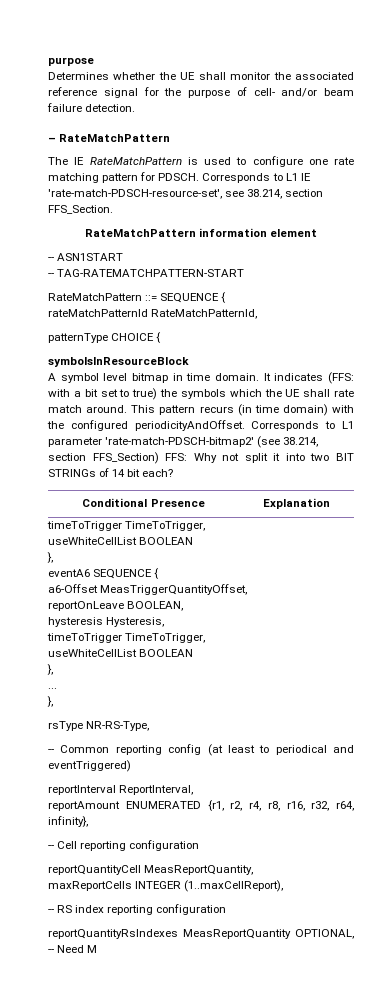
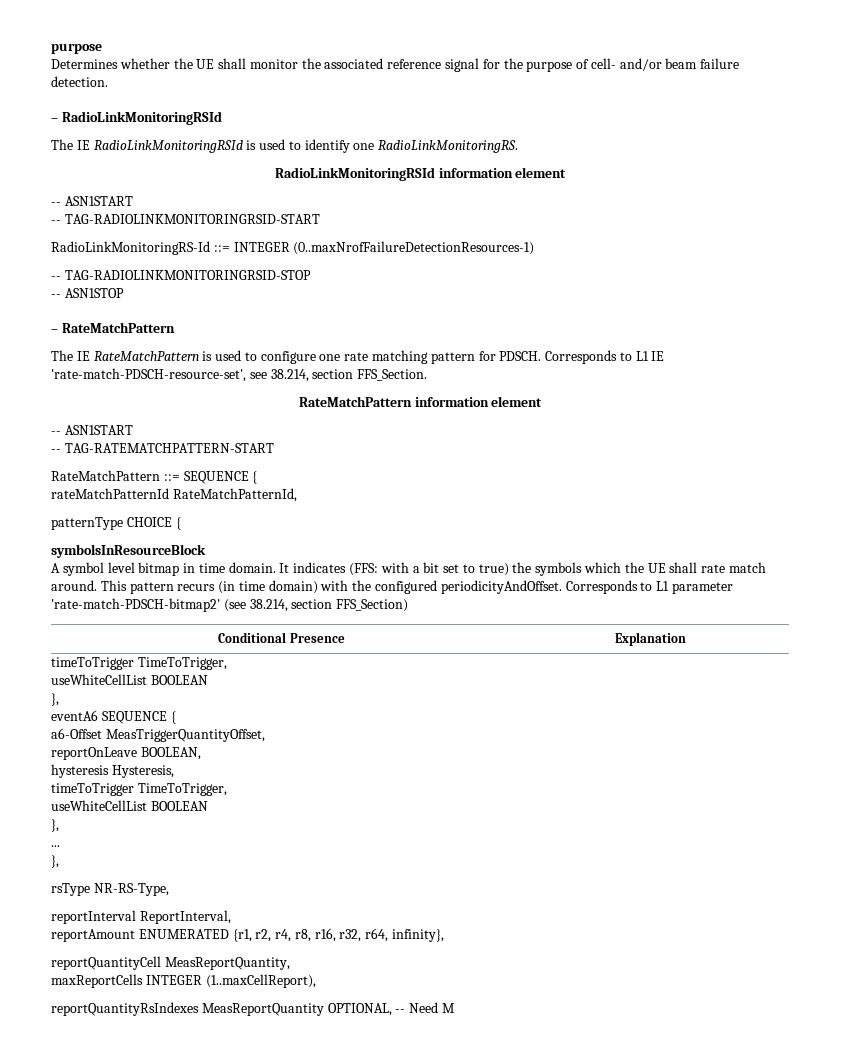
+ – RadioLinkMonitoringRSId
+ The IE RadioLinkMonitoringRSId is used to identify one RadioLinkMonitoringRS.
+ RadioLinkMonitoringRSId information element
+ -- ASN1START
+ -- TAG-RADIOLINKMONITORINGRSID-START
+ RadioLinkMonitoringRS-Id ::= INTEGER (0..maxNrofFailureDetectionResources-1)
+ -- TAG-RADIOLINKMONITORINGRSID-STOP
+ -- ASN1STOP
- Corresponds to L1 parameter 'rate-match-PDSCH-bitmap2' (see 38.214, section FFS_Section) FFS: Why not split it into two BIT STRINGs of 14 bit each?
+ Corresponds to L1 parameter 'rate-match-PDSCH-bitmap2' (see 38.214, section FFS_Section)
- -- Common reporting config (at least to periodical and eventTriggered)
- -- Cell reporting configuration
- -- RS index reporting configuration

